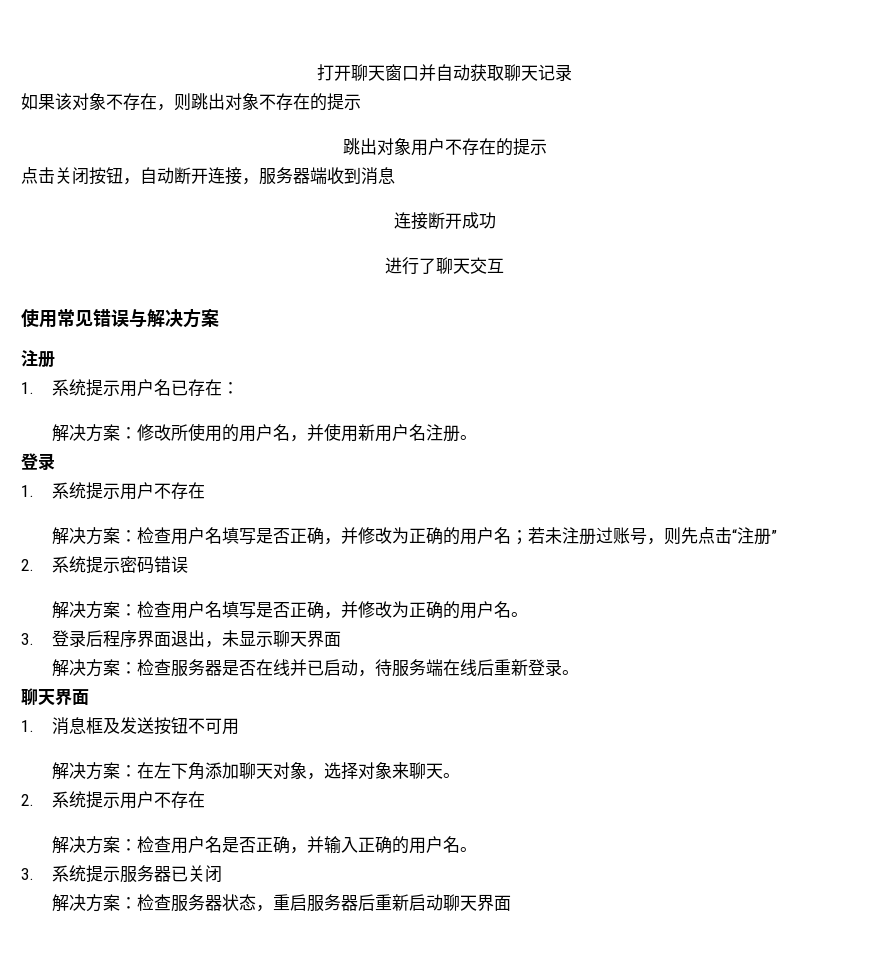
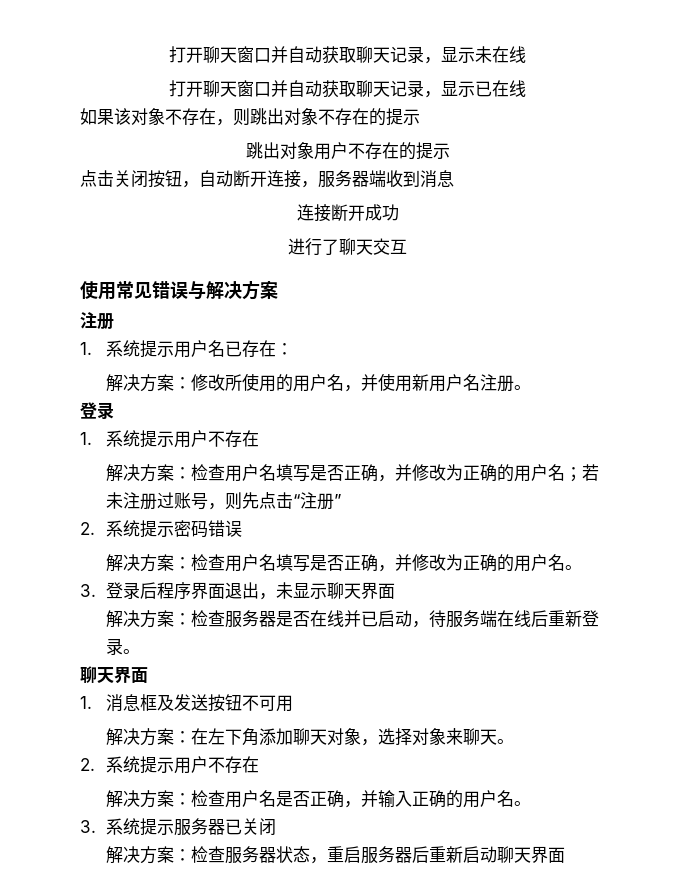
- 打开聊天窗口并自动获取聊天记录
+ 打开聊天窗口并自动获取聊天记录，显示未在线
+ 打开聊天窗口并自动获取聊天记录，显示已在线

